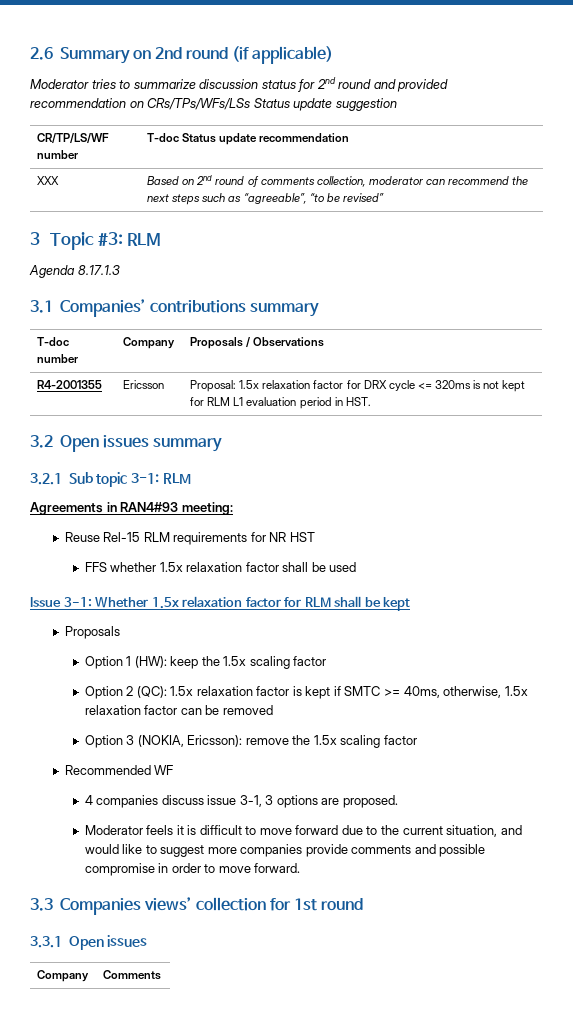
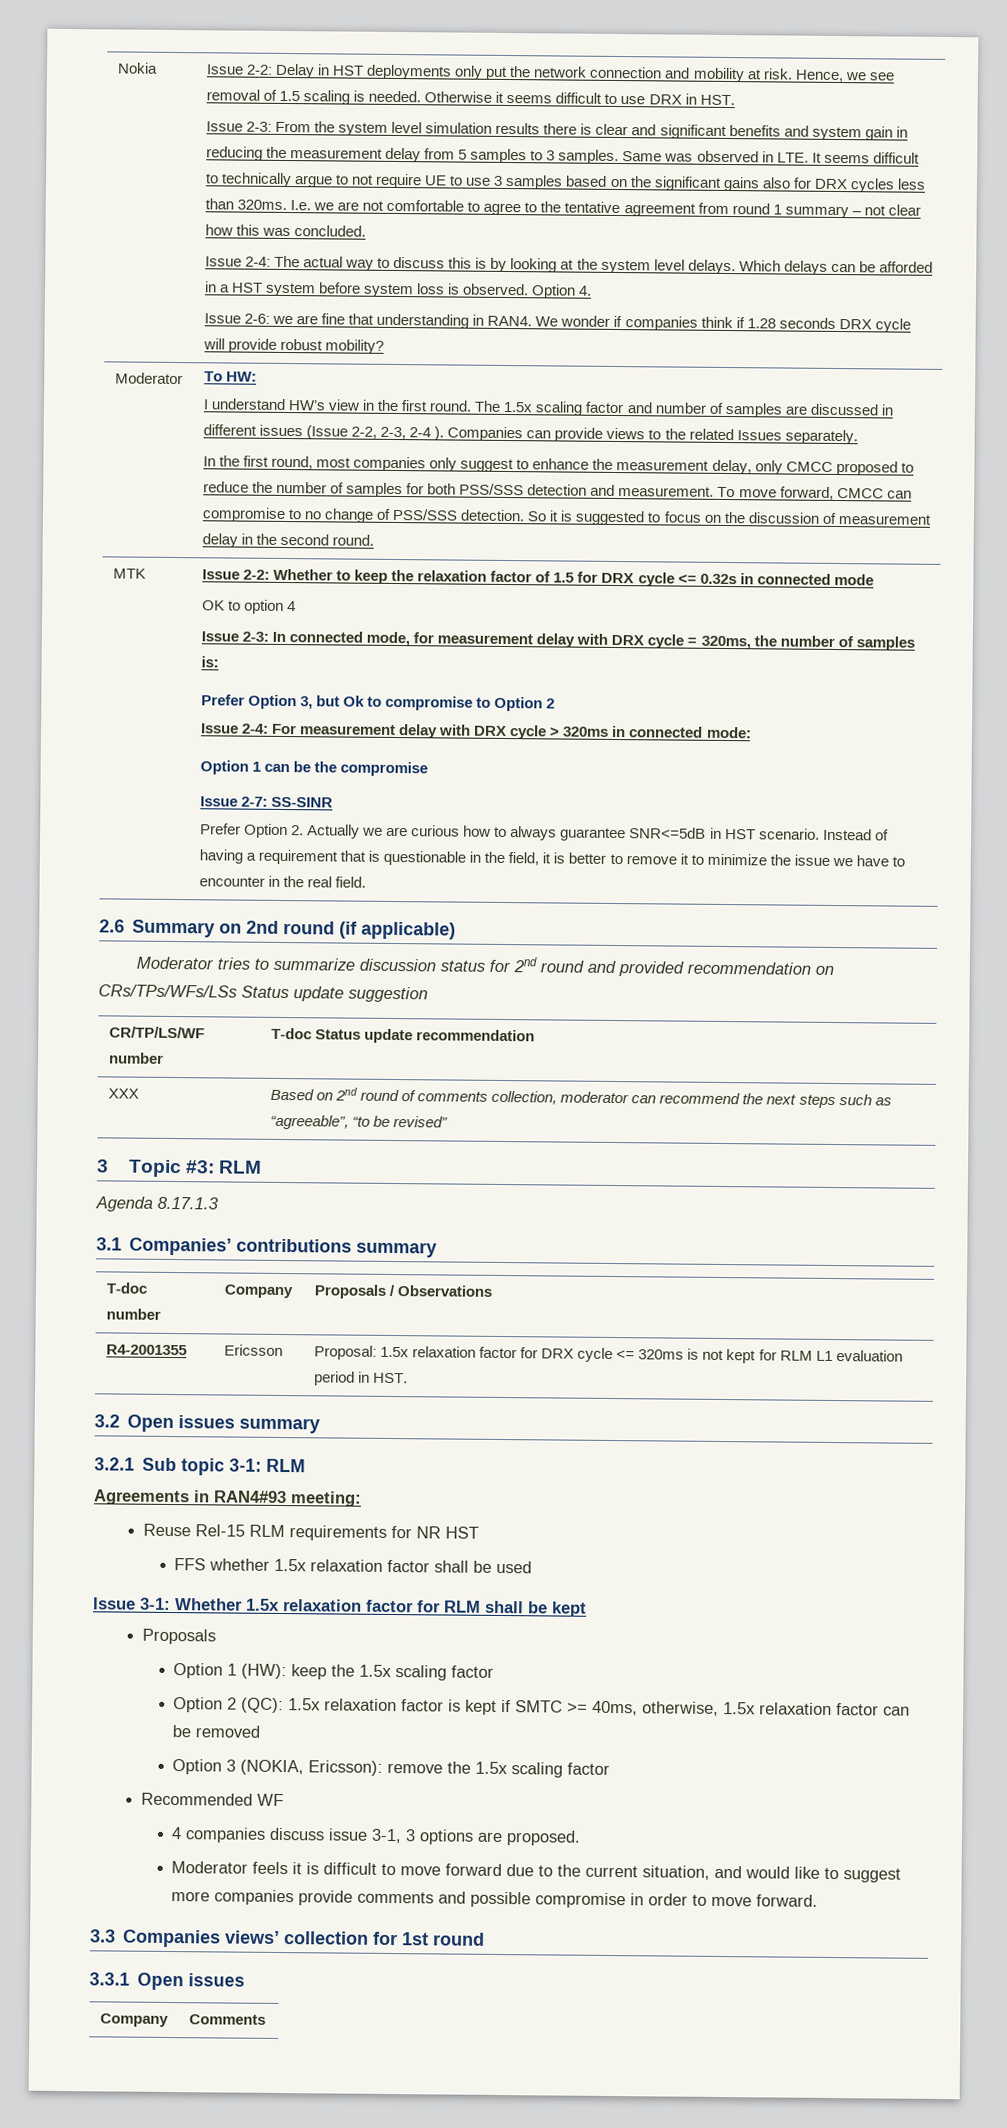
+ Nokia | Issue 2-2: Delay in HST deployments only put the network connection and mobility at risk. Hence, we see removal of 1.5 scaling is needed. Otherwise it seems difficult to use DRX in HST.
+ Issue 2-3: From the system level simulation results there is clear and significant benefits and system gain in reducing the measurement delay from 5 samples to 3 samples. Same was observed in LTE. It seems difficult to technically argue to not require UE to use 3 samples based on the significant gains also for DRX cycles less than 320ms. I.e. we are not comfortable to agree to the tentative agreement from round 1 summary – not clear how this was concluded.
+ Issue 2-4: The actual way to discuss this is by looking at the system level delays. Which delays can be afforded in a HST system before system loss is observed. Option 4.
+ Issue 2-6: we are fine that understanding in RAN4. We wonder if companies think if 1.28 seconds DRX cycle will provide robust mobility?
+ Moderator | To HW:
+ I understand HW’s view in the first round. The 1.5x scaling factor and number of samples are discussed in different issues (Issue 2-2, 2-3, 2-4 ). Companies can provide views to the related Issues separately.
+ In the first round, most companies only suggest to enhance the measurement delay, only CMCC proposed to reduce the number of samples for both PSS/SSS detection and measurement. To move forward, CMCC can compromise to no change of PSS/SSS detection. So it is suggested to focus on the discussion of measurement delay in the second round.
+ MTK | Issue 2-2: Whether to keep the relaxation factor of 1.5 for DRX cycle <= 0.32s in connected mode
+ OK to option 4
+ Issue 2-3: In connected mode, for measurement delay with DRX cycle = 320ms, the number of samples is:
+ Prefer Option 3, but Ok to compromise to Option 2
+ Issue 2-4: For measurement delay with DRX cycle > 320ms in connected mode:
+ Option 1 can be the compromise
+ Issue 2-7: SS-SINR
+ Prefer Option 2. Actually we are curious how to always guarantee SNR<=5dB in HST scenario. Instead of having a requirement that is questionable in the field, it is better to remove it to minimize the issue we have to encounter in the real field.

